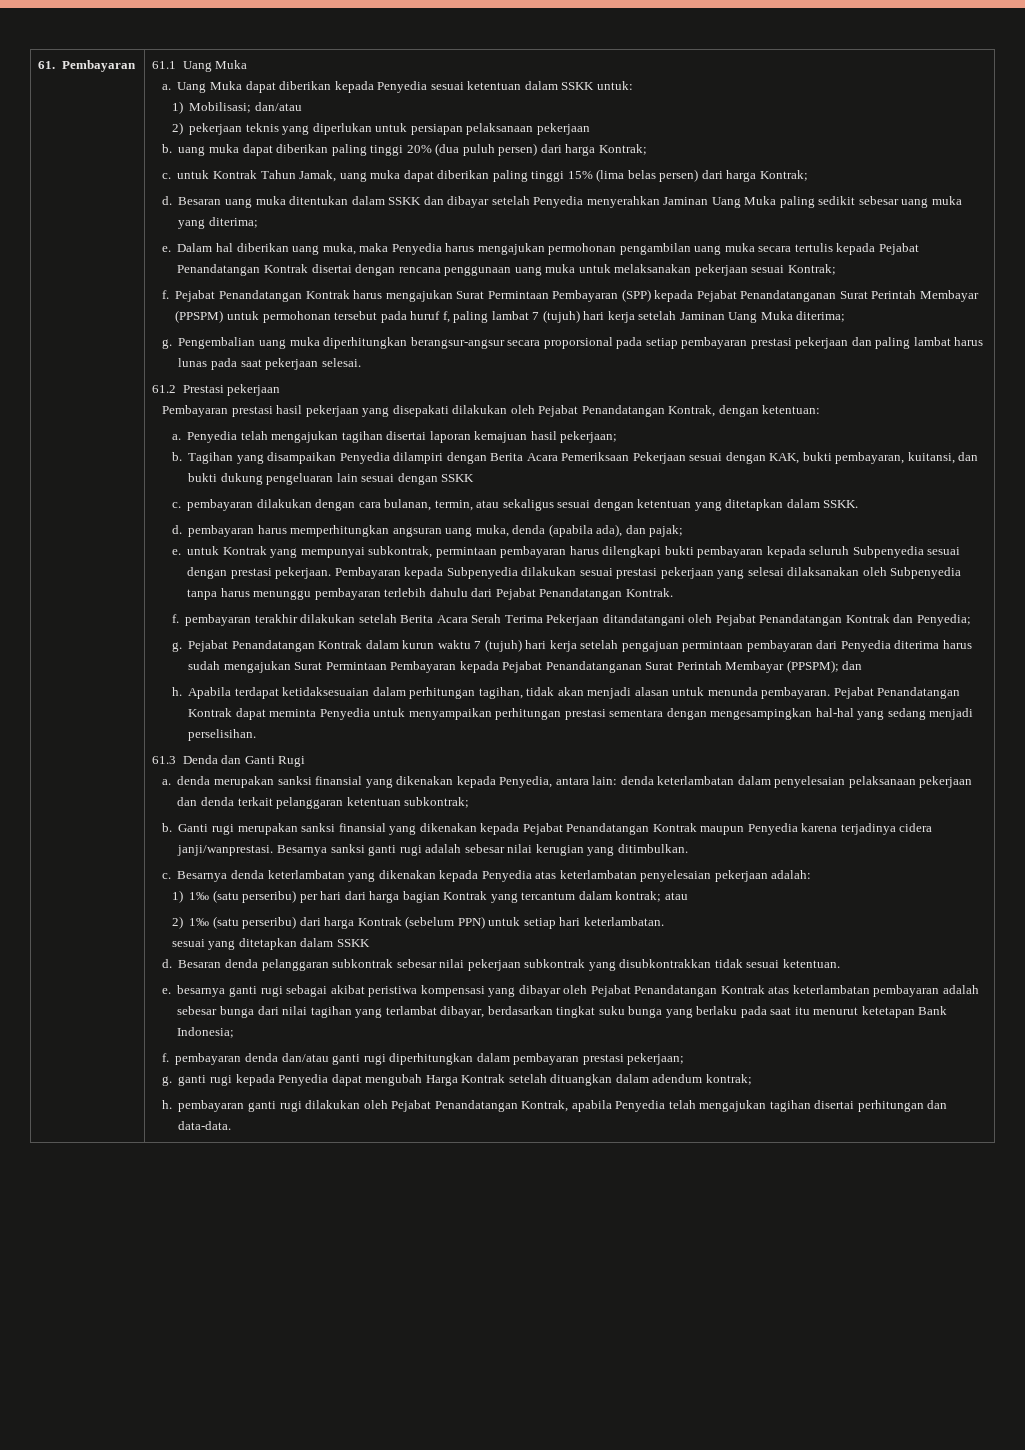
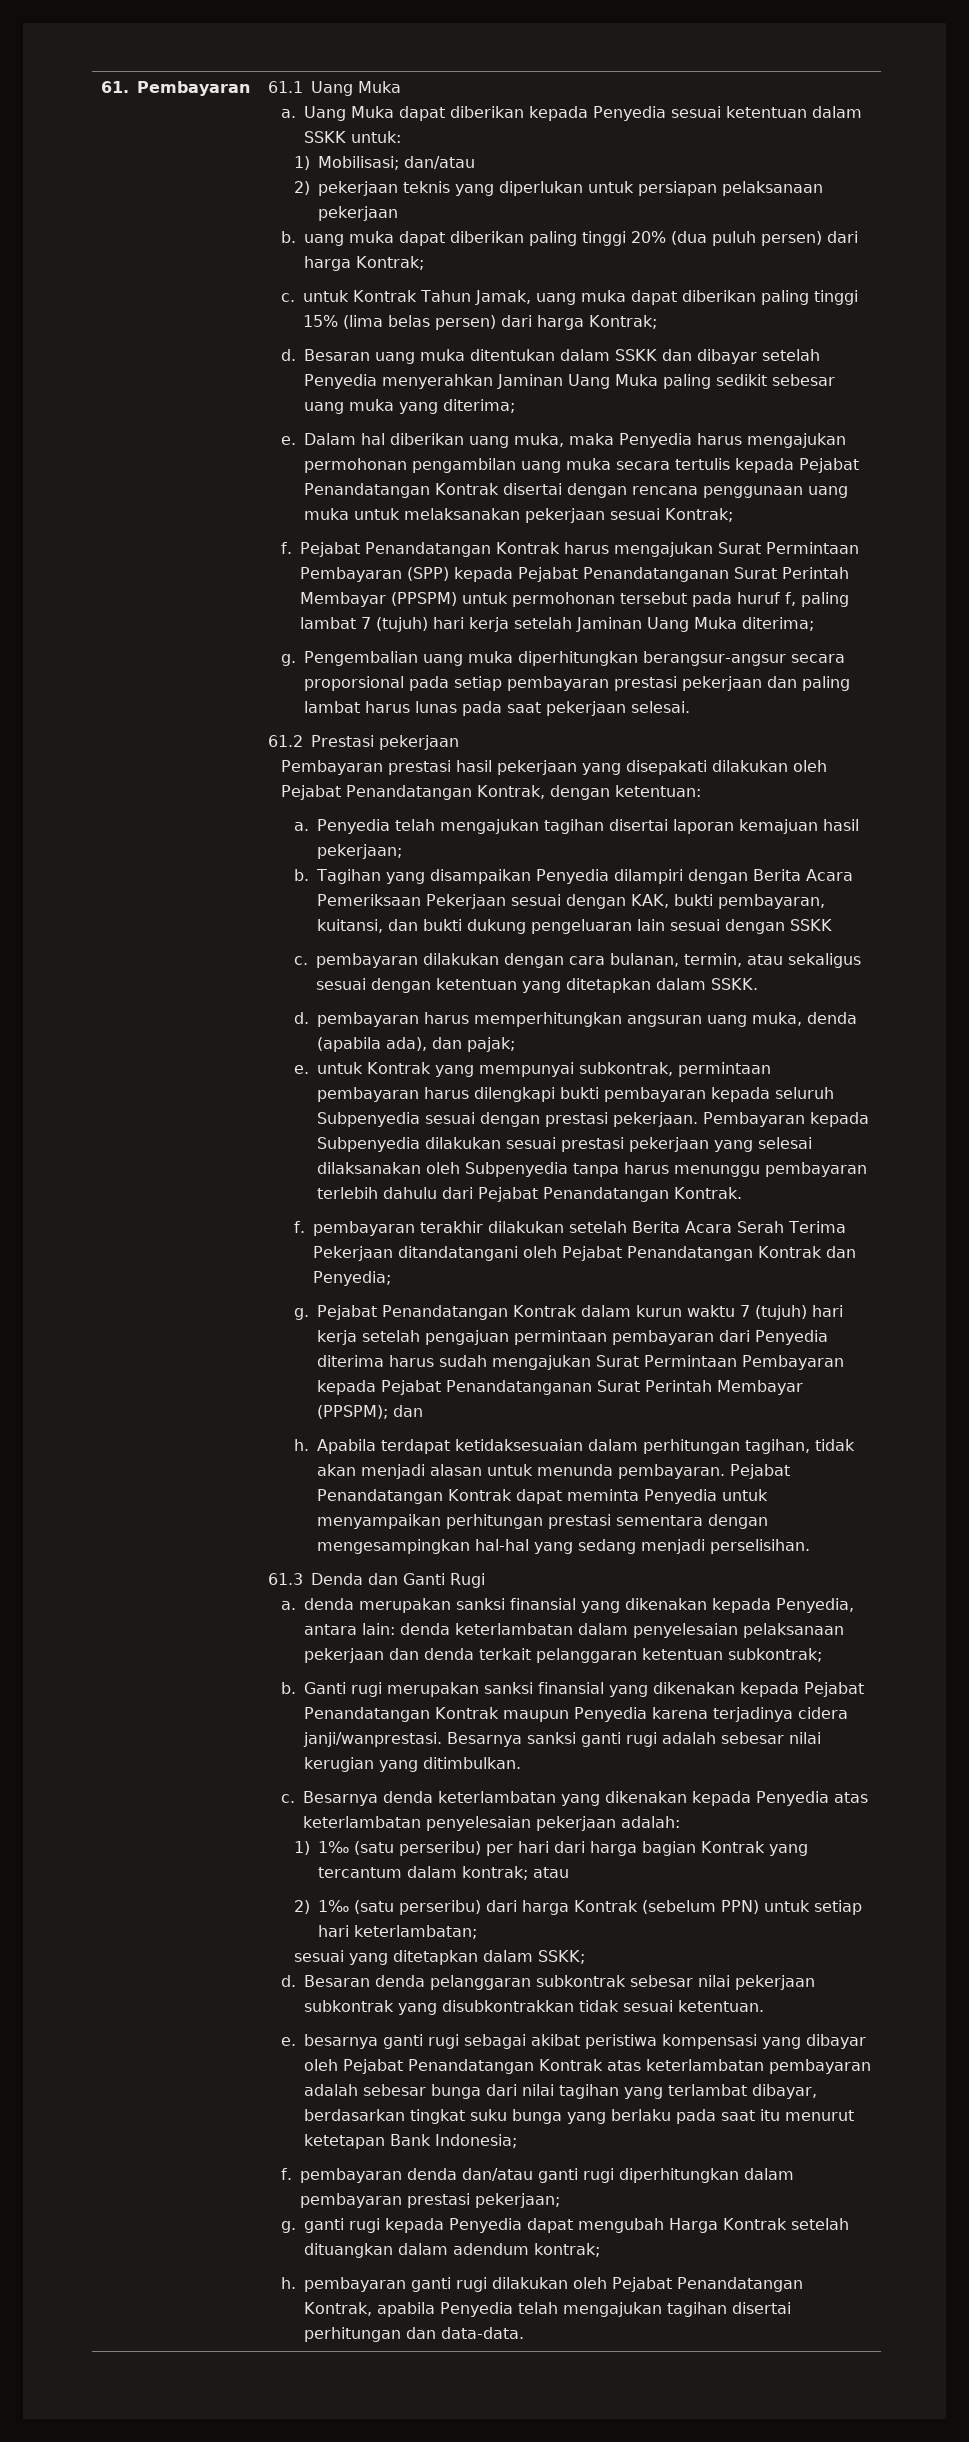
- 2) 1‰ (satu perseribu) dari harga Kontrak (sebelum PPN) untuk setiap hari keterlambatan.
+ 2) 1‰ (satu perseribu) dari harga Kontrak (sebelum PPN) untuk setiap hari keterlambatan;
- sesuai yang ditetapkan dalam SSKK
+ sesuai yang ditetapkan dalam SSKK;

